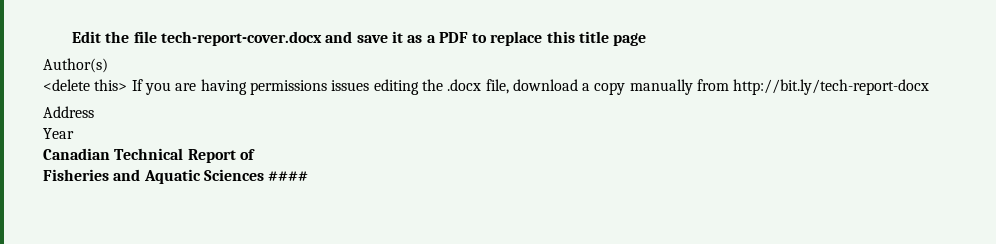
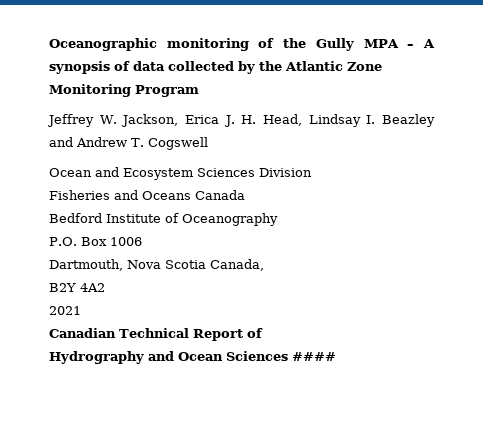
- Edit the file tech-report-cover.docx and save it as a PDF to replace this title page
- Author(s)
- <delete this> If you are having permissions issues editing the .docx file, download a copy manually from http://bit.ly/tech-report-docx
- Address
- Year
+ Oceanographic monitoring of the Gully MPA – A synopsis of data collected by the Atlantic Zone Monitoring Program
+ Jeffrey W. Jackson, Erica J. H. Head, Lindsay I. Beazley and Andrew T. Cogswell
+ Ocean and Ecosystem Sciences Division
+ Fisheries and Oceans Canada
+ Bedford Institute of Oceanography
+ P.O. Box 1006
+ Dartmouth, Nova Scotia Canada,
+ B2Y 4A2
+ 2021
- Fisheries and Aquatic Sciences ####
+ Hydrography and Ocean Sciences ####

